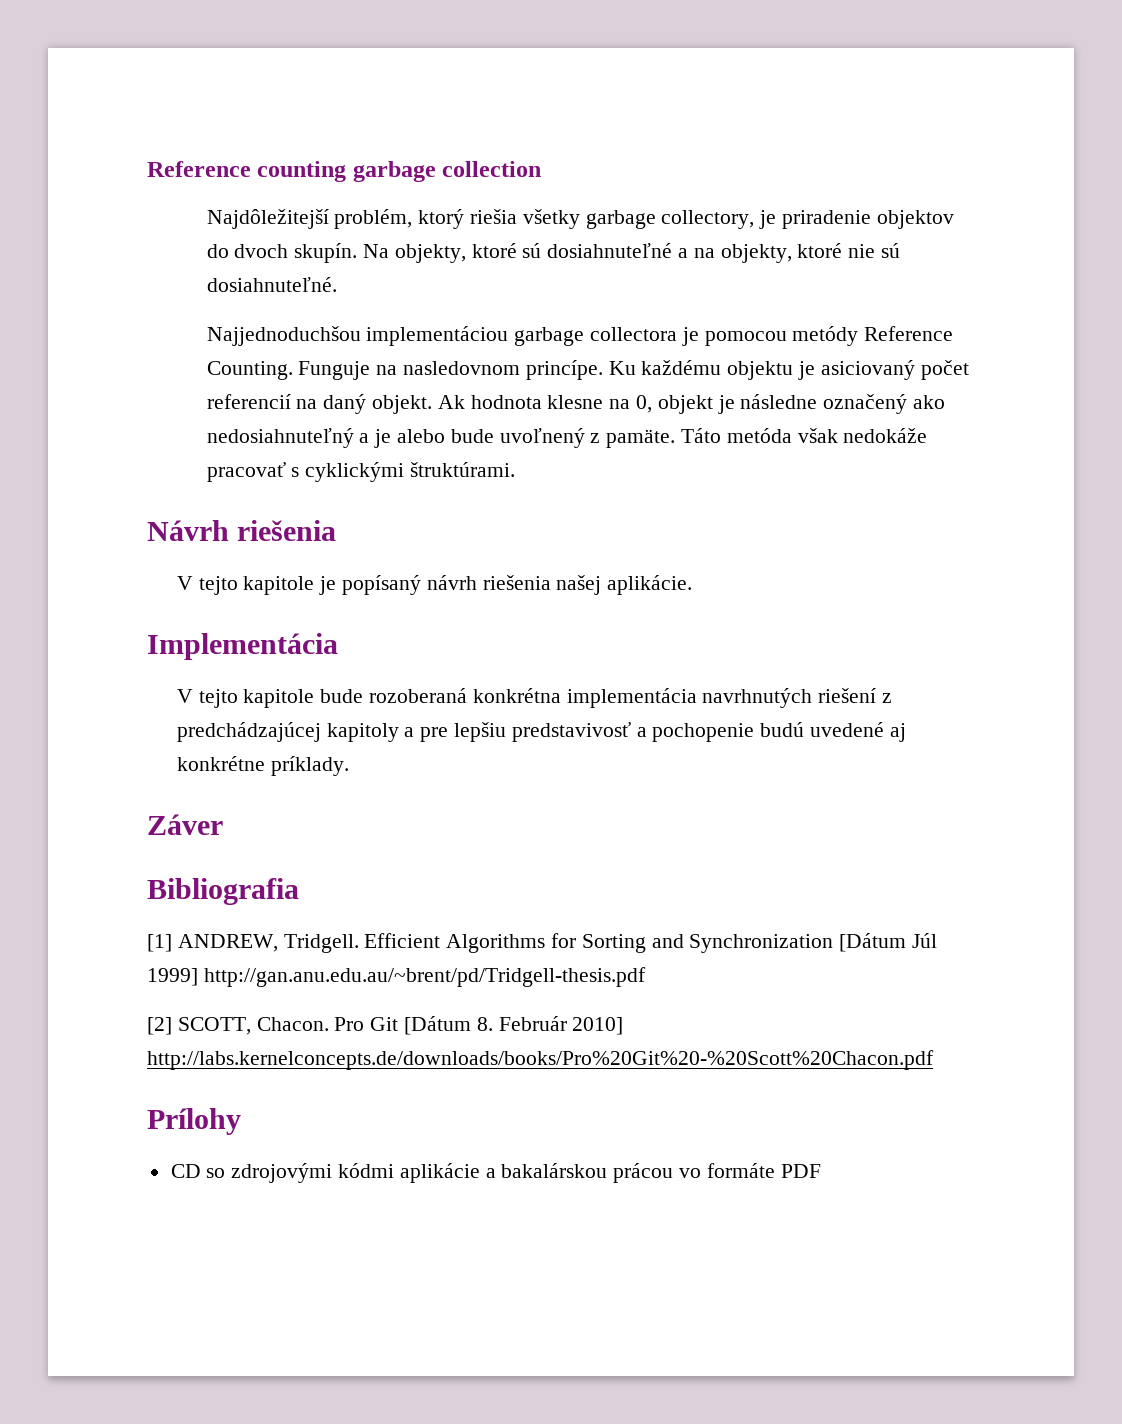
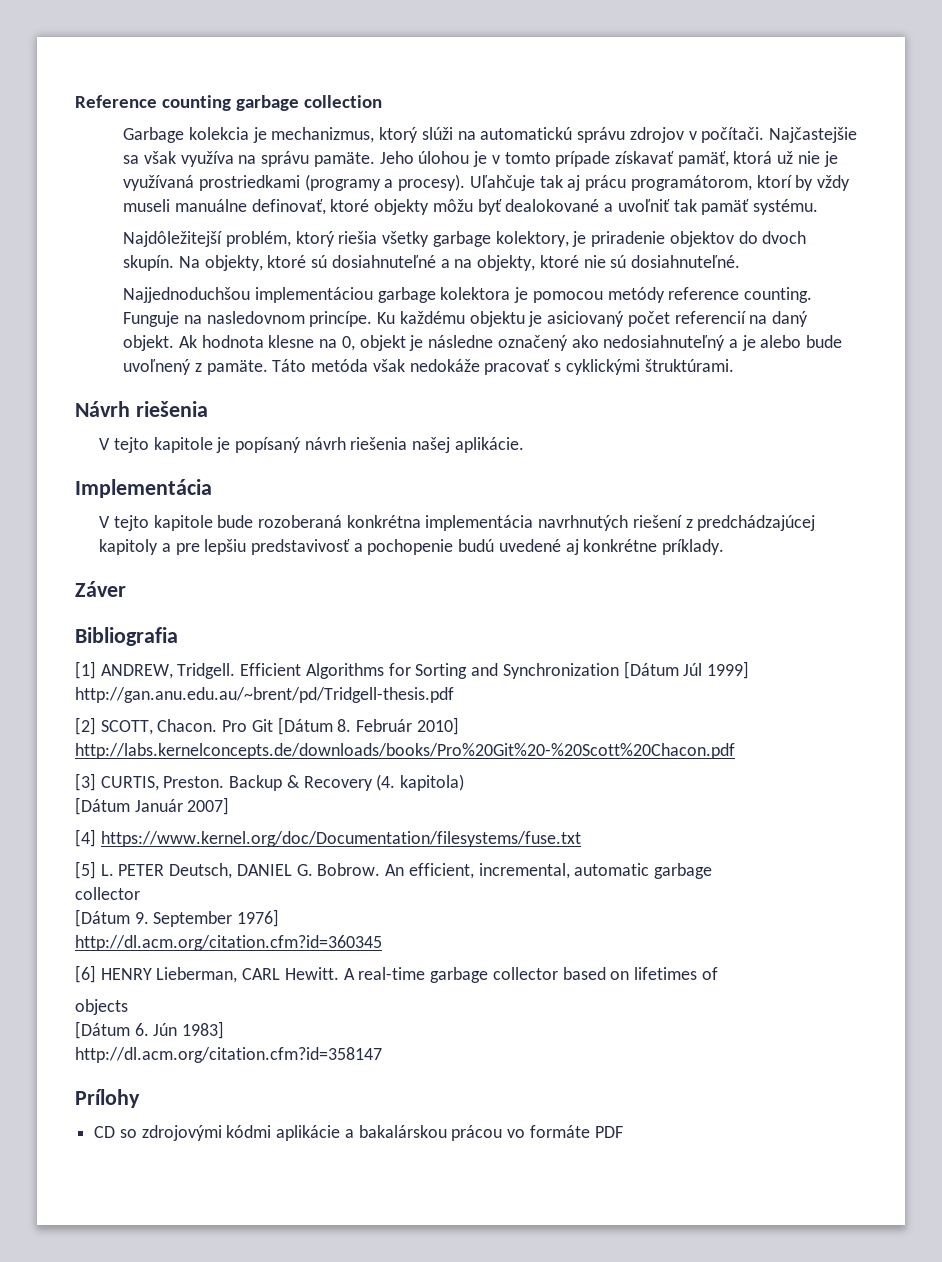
+ Garbage kolekcia je mechanizmus, ktorý slúži na automatickú správu zdrojov v počítači. Najčastejšie sa však využíva na správu pamäte. Jeho úlohou je v tomto prípade získavať pamäť, ktorá už nie je využívaná prostriedkami (programy a procesy). Uľahčuje tak aj prácu programátorom, ktorí by vždy museli manuálne definovať, ktoré objekty môžu byť dealokované a uvoľniť tak pamäť systému.
- Najdôležitejší problém, ktorý riešia všetky garbage collectory, je priradenie objektov do dvoch skupín.
+ Najdôležitejší problém, ktorý riešia všetky garbage kolektory, je priradenie objektov do dvoch skupín.
- Najjednoduchšou implementáciou garbage collectora je pomocou metódy Reference Counting.
+ Najjednoduchšou implementáciou garbage kolektora je pomocou metódy reference counting.
+ [3] CURTIS, Preston. Backup & Recovery (4. kapitola)
+ [Dátum Január 2007]
+ [4] https://www.kernel.org/doc/Documentation/filesystems/fuse.txt
+ [5] L. PETER Deutsch, DANIEL G. Bobrow. An efficient, incremental, automatic garbage
+ collector
+ [Dátum 9. September 1976]
+ http://dl.acm.org/citation.cfm?id=360345
+ [6] HENRY Lieberman, CARL Hewitt. A real-time garbage collector based on lifetimes of
+ objects
+ [Dátum 6. Jún 1983]
+ http://dl.acm.org/citation.cfm?id=358147

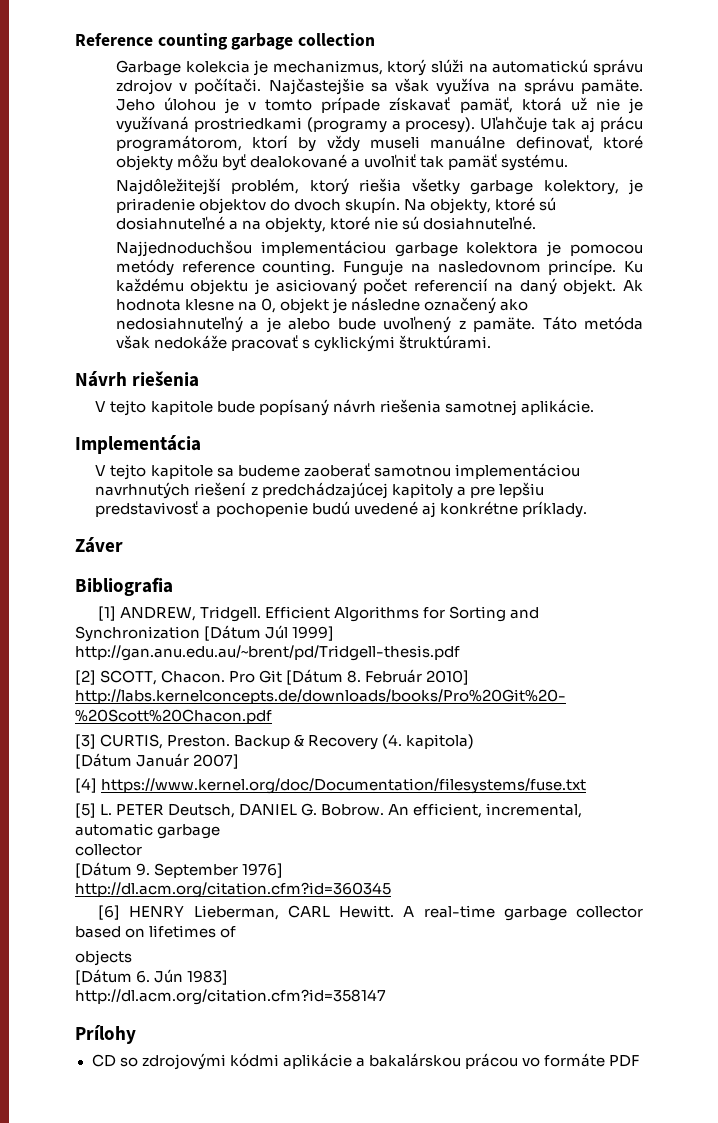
- V tejto kapitole je popísaný návrh riešenia našej aplikácie.
+ V tejto kapitole bude popísaný návrh riešenia samotnej aplikácie.
- V tejto kapitole bude rozoberaná konkrétna implementácia navrhnutých riešení z predchádzajúcej kapitoly a pre lepšiu predstavivosť a pochopenie budú uvedené aj konkrétne príklady.
+ V tejto kapitole sa budeme zaoberať samotnou implementáciou navrhnutých riešení z predchádzajúcej kapitoly a pre lepšiu predstavivosť a pochopenie budú uvedené aj konkrétne príklady.

